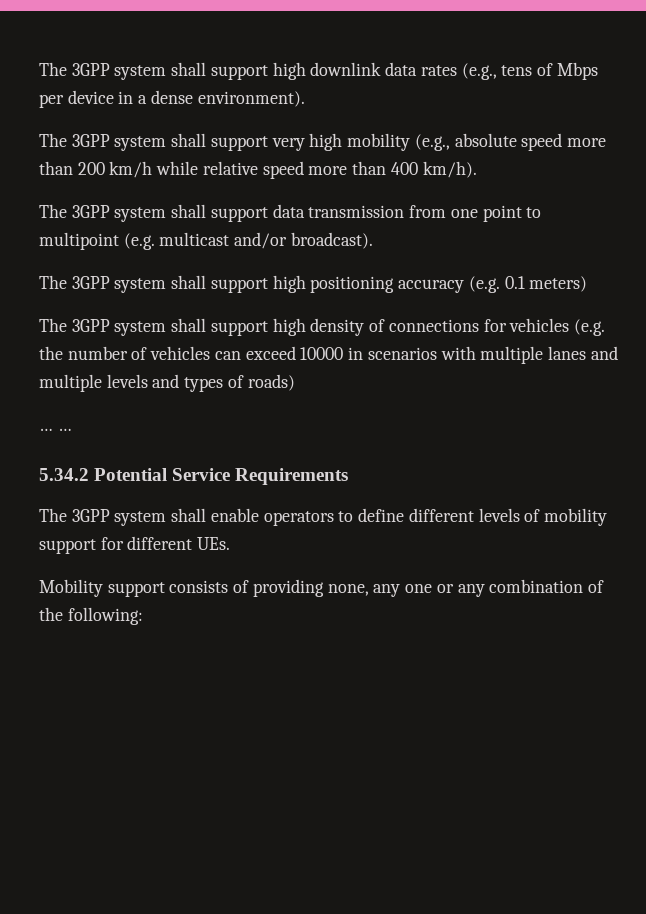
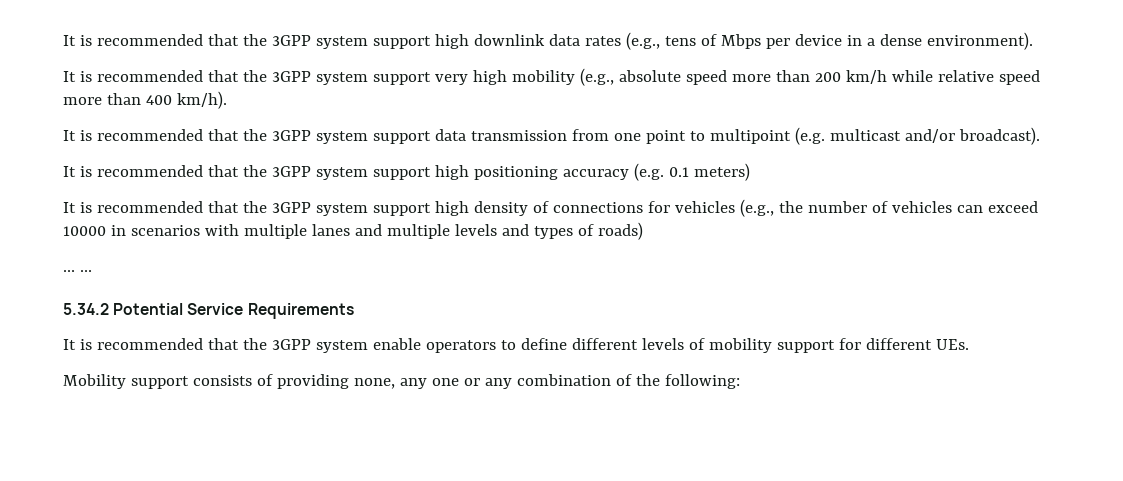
- The 3GPP system shall support high downlink data rates (e.g., tens of Mbps per device in a dense environment).
+ It is recommended that the 3GPP system support high downlink data rates (e.g., tens of Mbps per device in a dense environment).
- The 3GPP system shall support very high mobility (e.g., absolute speed more than 200 km/h while relative speed more than 400 km/h).
+ It is recommended that the 3GPP system support very high mobility (e.g., absolute speed more than 200 km/h while relative speed more than 400 km/h).
- The 3GPP system shall support data transmission from one point to multipoint (e.g. multicast and/or broadcast).
+ It is recommended that the 3GPP system support data transmission from one point to multipoint (e.g. multicast and/or broadcast).
- The 3GPP system shall support high positioning accuracy (e.g. 0.1 meters)
+ It is recommended that the 3GPP system support high positioning accuracy (e.g. 0.1 meters)
- The 3GPP system shall support high density of connections for vehicles (e.g. the number of vehicles can exceed 10000 in scenarios with multiple lanes and multiple levels and types of roads)
+ It is recommended that the 3GPP system support high density of connections for vehicles (e.g., the number of vehicles can exceed 10000 in scenarios with multiple lanes and multiple levels and types of roads)
- The 3GPP system shall enable operators to define different levels of mobility support for different UEs.
+ It is recommended that the 3GPP system enable operators to define different levels of mobility support for different UEs.

